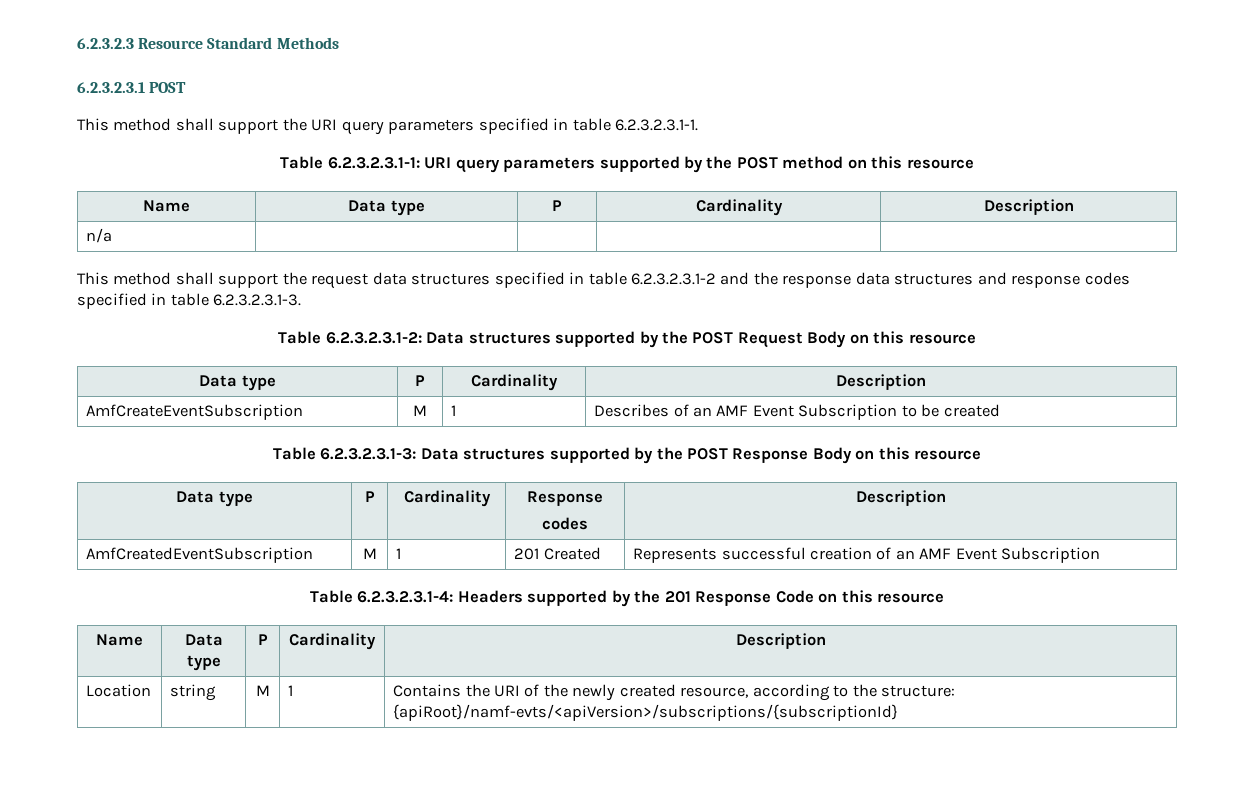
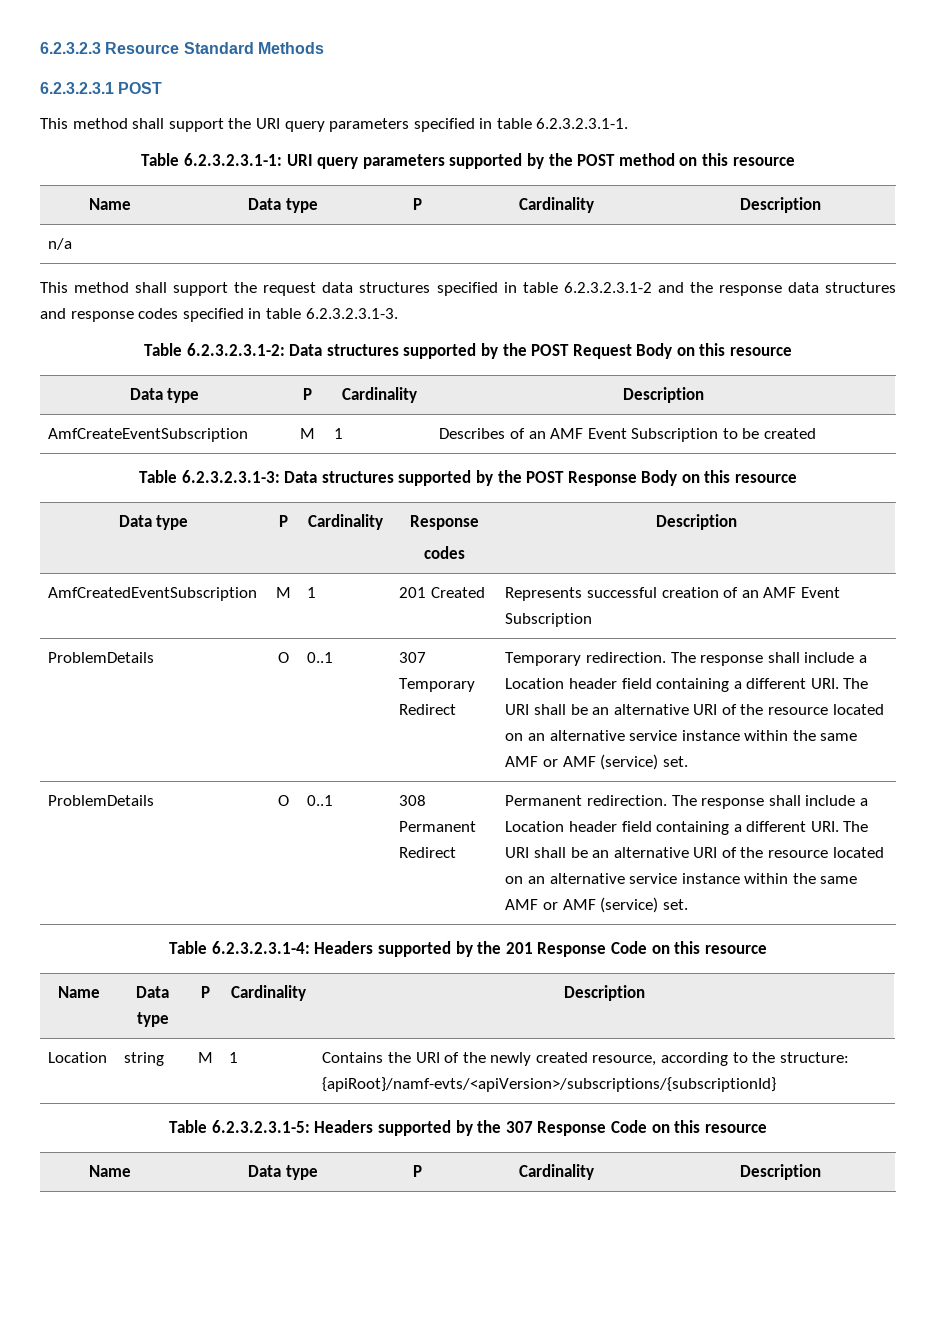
+ ProblemDetails | O | 0..1 | 307 Temporary Redirect | Temporary redirection. The response shall include a Location header field containing a different URI. The URI shall be an alternative URI of the resource located on an alternative service instance within the same AMF or AMF (service) set.
+ ProblemDetails | O | 0..1 | 308 Permanent Redirect | Permanent redirection. The response shall include a Location header field containing a different URI. The URI shall be an alternative URI of the resource located on an alternative service instance within the same AMF or AMF (service) set.
+ Table 6.2.3.2.3.1-5: Headers supported by the 307 Response Code on this resource
+ Name | Data type | P | Cardinality | Description

